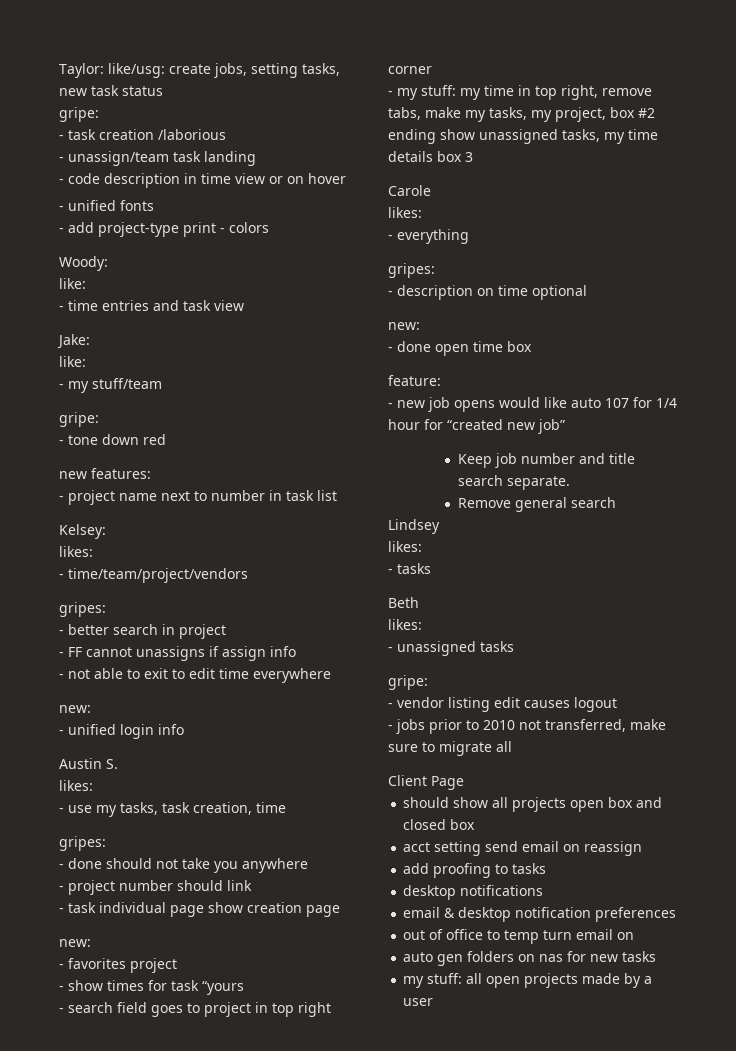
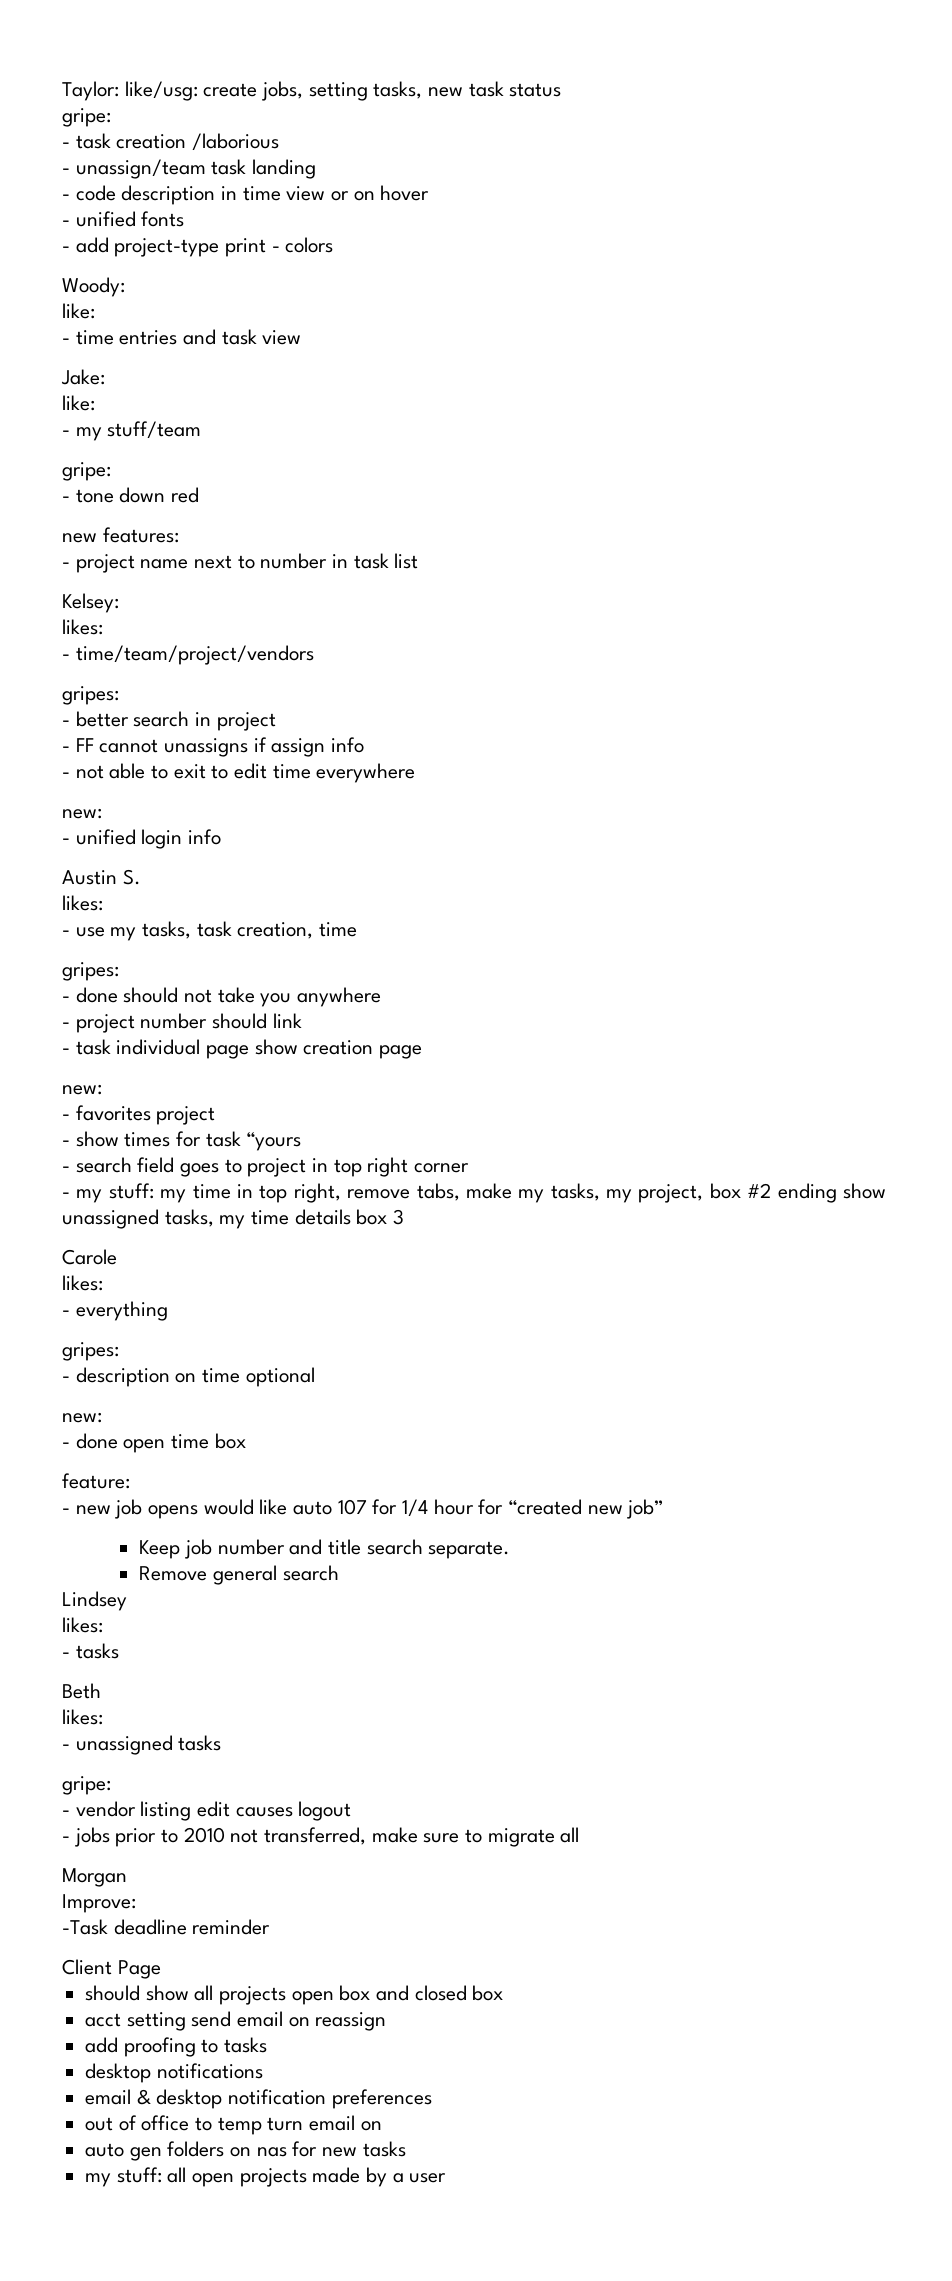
+ Morgan
+ Improve:
+ -Task deadline reminder

